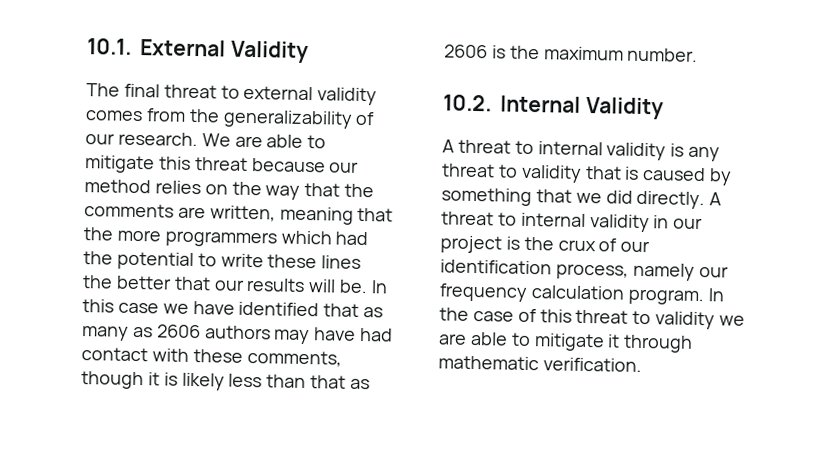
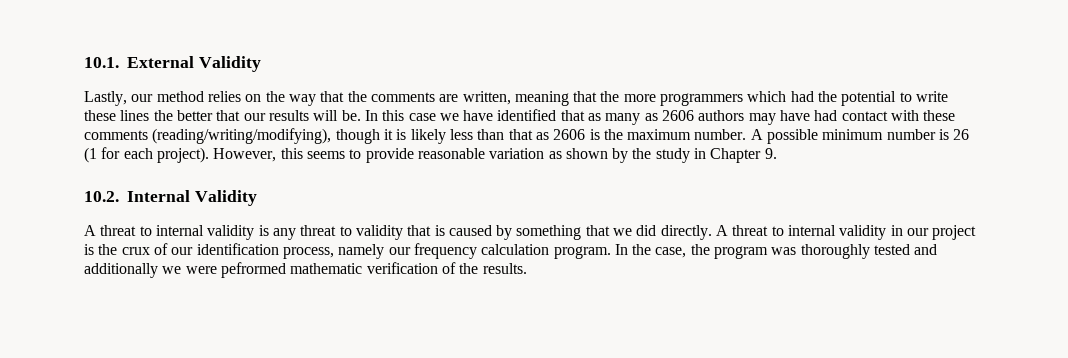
- The final threat to external validity comes from the generalizability of our research. We are able to mitigate this threat because our method relies on the way that the comments are written, meaning that the more programmers which had the potential to write these lines the better that our results will be.
+ Lastly, our method relies on the way that the comments are written, meaning that the more programmers which had the potential to write these lines the better that our results will be.
- In this case we have identified that as many as 2606 authors may have had contact with these comments, though it is likely less than that as 2606 is the maximum number.
+ In this case we have identified that as many as 2606 authors may have had contact with these comments (reading/writing/modifying), though it is likely less than that as 2606 is the maximum number. A possible minimum number is 26 (1 for each project). However, this seems to provide reasonable variation as shown by the study in Chapter 9.
- In the case of this threat to validity we are able to mitigate it through mathematic verification.
+ In the case, the program was thoroughly tested and additionally we were pefrormed mathematic verification of the results.

